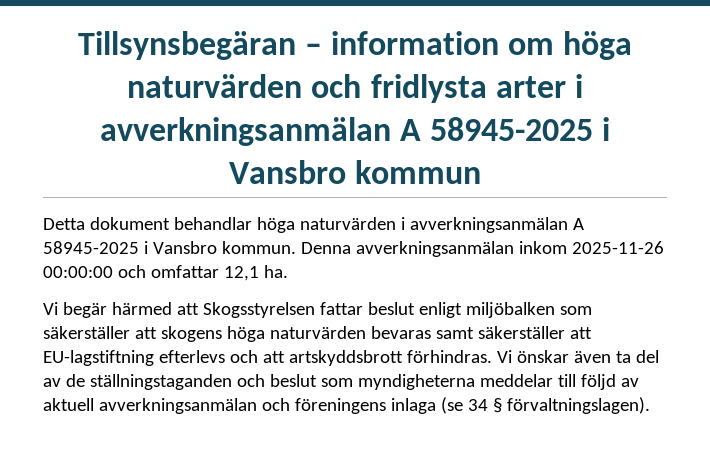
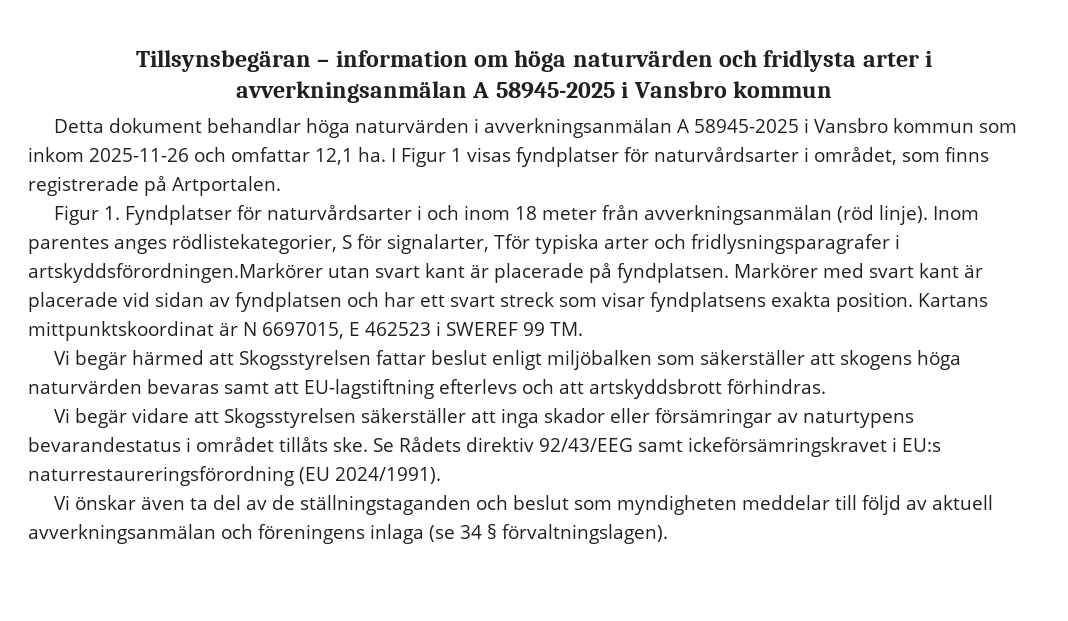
- Detta dokument behandlar höga naturvärden i avverkningsanmälan A 58945-2025 i Vansbro kommun. Denna avverkningsanmälan inkom 2025-11-26 00:00:00 och omfattar 12,1 ha.
+ Detta dokument behandlar höga naturvärden i avverkningsanmälan A 58945-2025 i Vansbro kommun som inkom 2025-11-26 och omfattar 12,1 ha. I Figur 1 visas fyndplatser för naturvårdsarter i området, som finns registrerade på Artportalen.
+ Figur 1. Fyndplatser för naturvårdsarter i och inom 18 meter från avverkningsanmälan (röd linje). Inom parentes anges rödlistekategorier, S för signalarter, Tför typiska arter och fridlysningsparagrafer i artskyddsförordningen.Markörer utan svart kant är placerade på fyndplatsen. Markörer med svart kant är placerade vid sidan av fyndplatsen och har ett svart streck som visar fyndplatsens exakta position. Kartans mittpunktskoordinat är N 6697015, E 462523 i SWEREF 99 TM.
- Vi begär härmed att Skogsstyrelsen fattar beslut enligt miljöbalken som säkerställer att skogens höga naturvärden bevaras samt säkerställer att EU-lagstiftning efterlevs och att artskyddsbrott förhindras. Vi önskar även ta del av de ställningstaganden och beslut som myndigheterna meddelar till följd av aktuell avverkningsanmälan och föreningens inlaga (se 34 § förvaltningslagen).
+ Vi begär härmed att Skogsstyrelsen fattar beslut enligt miljöbalken som säkerställer att skogens höga naturvärden bevaras samt att EU-lagstiftning efterlevs och att artskyddsbrott förhindras.
+ Vi begär vidare att Skogsstyrelsen säkerställer att inga skador eller försämringar av naturtypens bevarandestatus i området tillåts ske. Se Rådets direktiv 92/43/EEG samt ickeförsämringskravet i EU:s naturrestaureringsförordning (EU 2024/1991).
+ Vi önskar även ta del av de ställningstaganden och beslut som myndigheten meddelar till följd av aktuell avverkningsanmälan och föreningens inlaga (se 34 § förvaltningslagen).

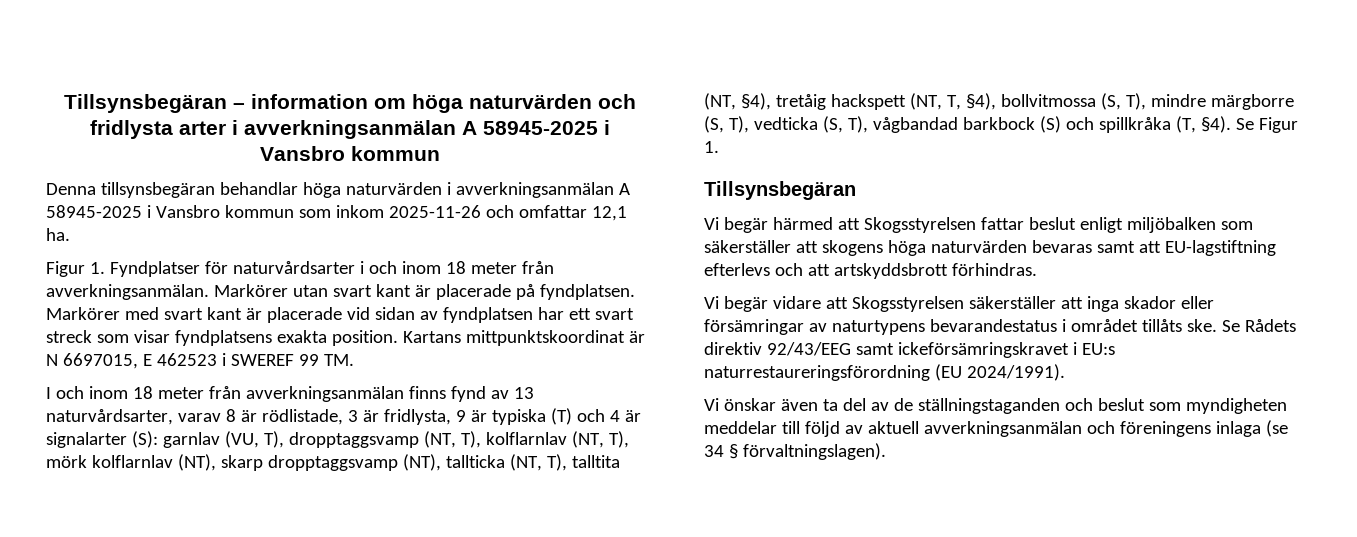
- Detta dokument behandlar höga naturvärden i avverkningsanmälan A 58945-2025 i Vansbro kommun som inkom 2025-11-26 och omfattar 12,1 ha. I Figur 1 visas fyndplatser för naturvårdsarter i området, som finns registrerade på Artportalen.
+ Denna tillsynsbegäran behandlar höga naturvärden i avverkningsanmälan A 58945-2025 i Vansbro kommun som inkom 2025-11-26 och omfattar 12,1 ha.
- Figur 1. Fyndplatser för naturvårdsarter i och inom 18 meter från avverkningsanmälan (röd linje). Inom parentes anges rödlistekategorier, S för signalarter, Tför typiska arter och fridlysningsparagrafer i artskyddsförordningen.Markörer utan svart kant är placerade på fyndplatsen.
+ Figur 1. Fyndplatser för naturvårdsarter i och inom 18 meter från avverkningsanmälan. Markörer utan svart kant är placerade på fyndplatsen.
- Markörer med svart kant är placerade vid sidan av fyndplatsen och har ett svart streck som visar fyndplatsens exakta position.
+ Markörer med svart kant är placerade vid sidan av fyndplatsen har ett svart streck som visar fyndplatsens exakta position.
+ I och inom 18 meter från avverkningsanmälan finns fynd av 13 naturvårdsarter, varav 8 är rödlistade, 3 är fridlysta, 9 är typiska (T) och 4 är signalarter (S): garnlav (VU, T), dropptaggsvamp (NT, T), kolflarnlav (NT, T), mörk kolflarnlav (NT), skarp dropptaggsvamp (NT), tallticka (NT, T), talltita (NT, §4), tretåig hackspett (NT, T, §4), bollvitmossa (S, T), mindre märgborre (S, T), vedticka (S, T), vågbandad barkbock (S) och spillkråka (T, §4). Se Figur 1.
+ Tillsynsbegäran

